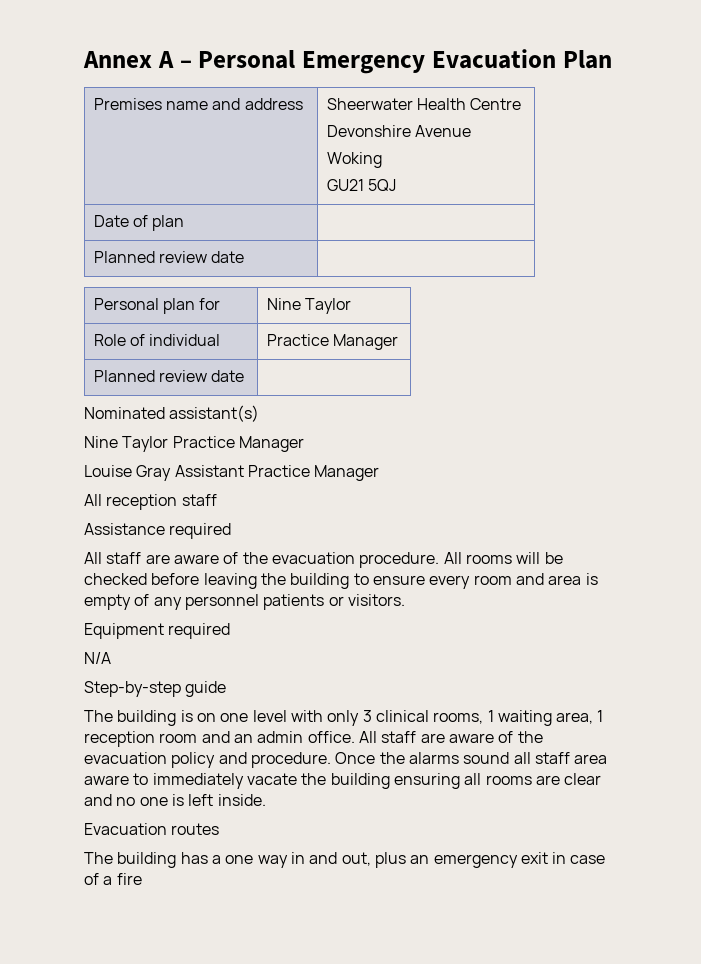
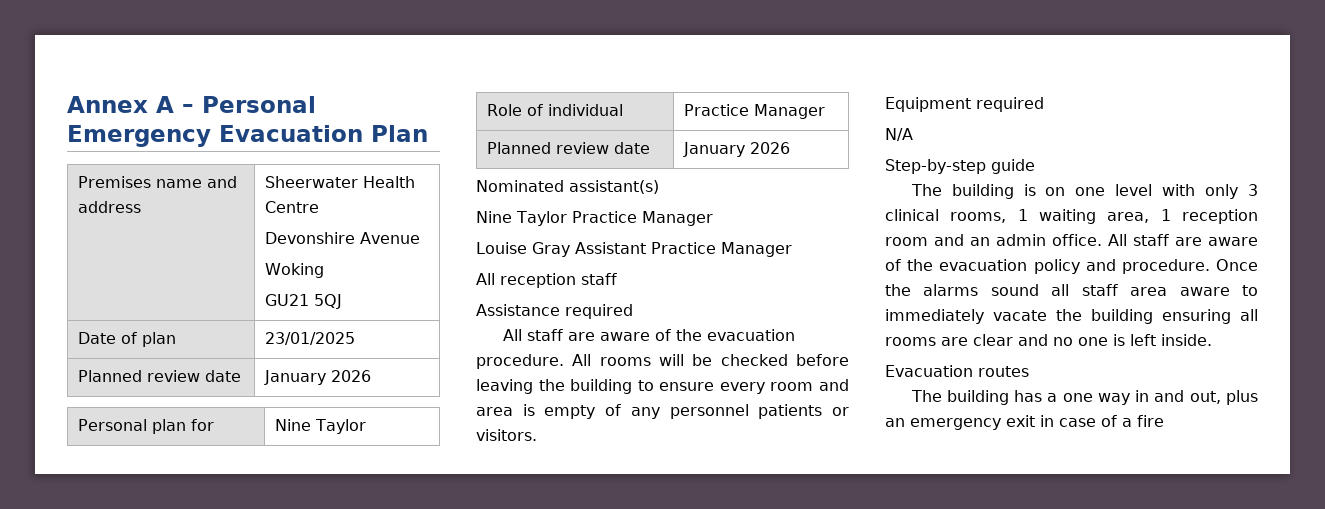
- Date of plan |
- Planned review date |
+ Date of plan | 23/01/2025
+ Planned review date | January 2026
  Role of individual | Practice Manager
- Planned review date |
+ Planned review date | January 2026

